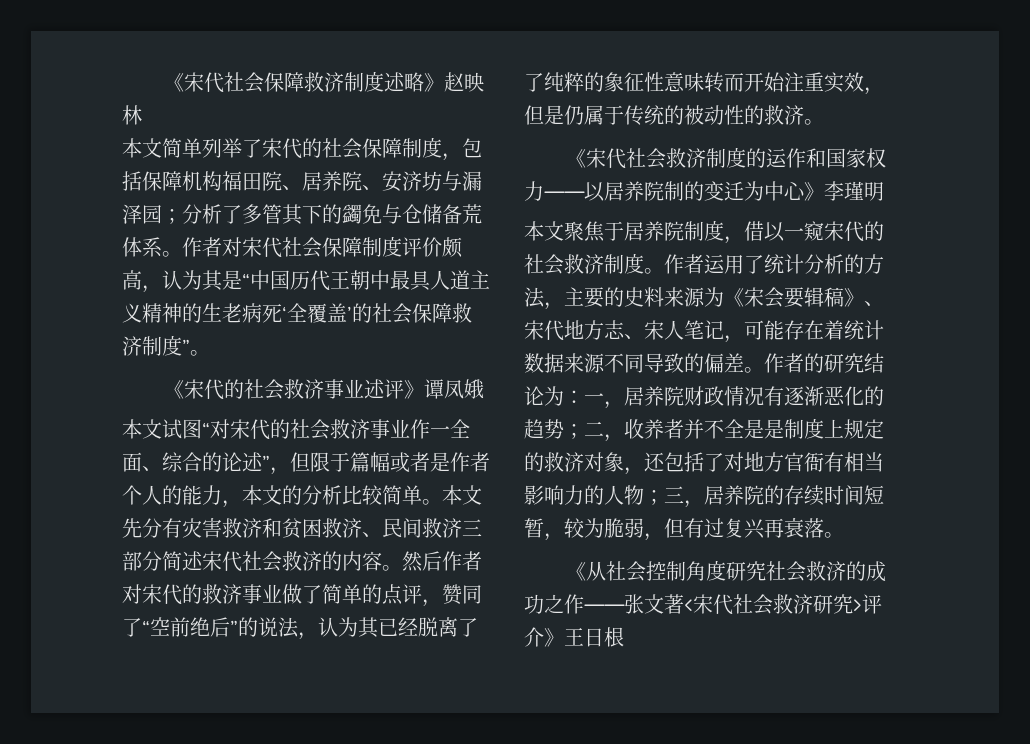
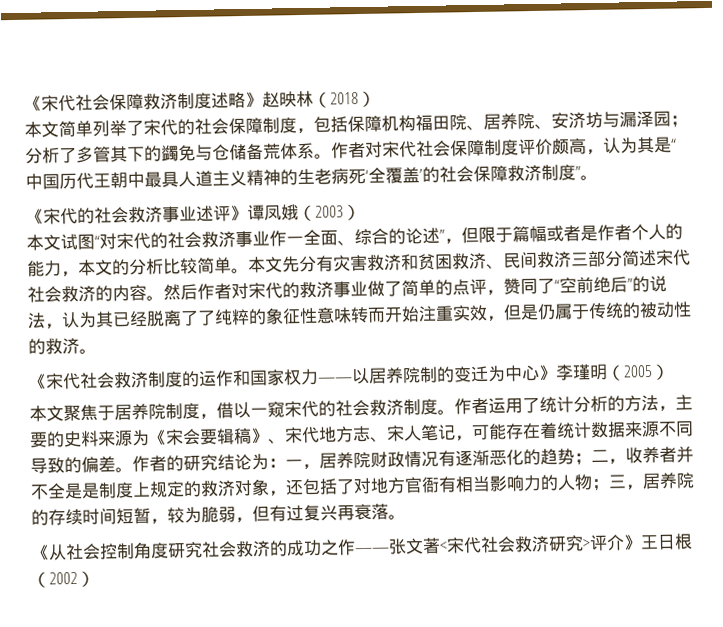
- 《宋代社会保障救济制度述略》赵映林
+ 《宋代社会保障救济制度述略》赵映林（2018）
- 《宋代的社会救济事业述评》谭凤娥
+ 《宋代的社会救济事业述评》谭凤娥（2003）
- 《宋代社会救济制度的运作和国家权力——以居养院制的变迁为中心》李瑾明
+ 《宋代社会救济制度的运作和国家权力——以居养院制的变迁为中心》李瑾明（2005）
- 《从社会控制角度研究社会救济的成功之作——张文著<宋代社会救济研究>评介》王日根
+ 《从社会控制角度研究社会救济的成功之作——张文著<宋代社会救济研究>评介》王日根（2002）

